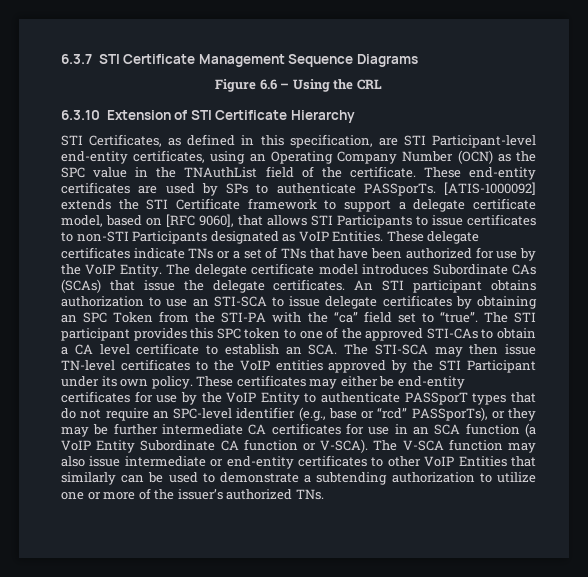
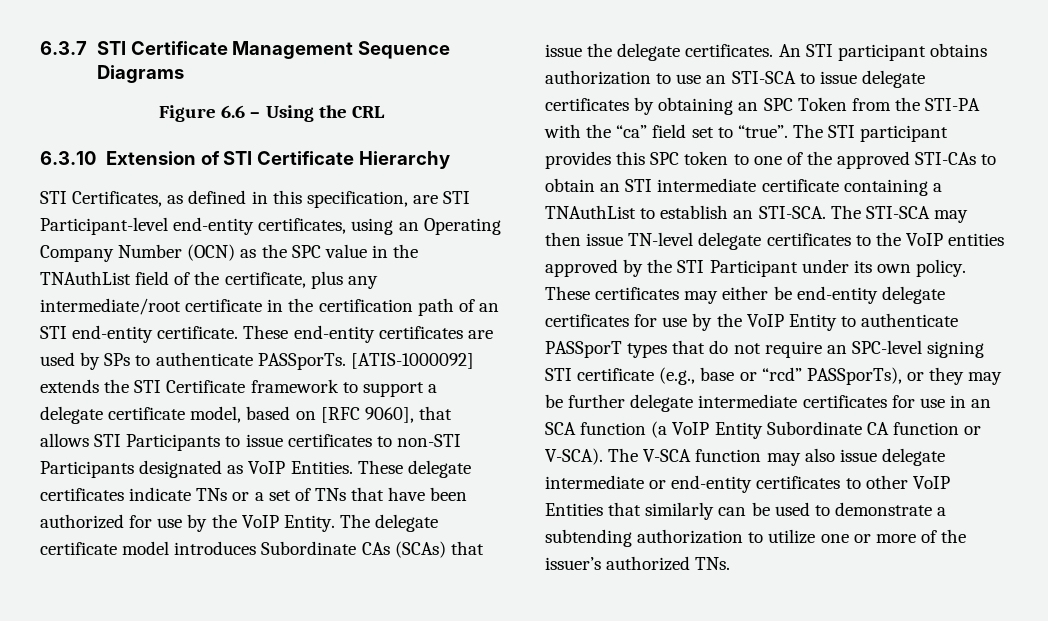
- STI Certificates, as defined in this specification, are STI Participant-level end-entity certificates, using an Operating Company Number (OCN) as the SPC value in the TNAuthList field of the certificate.
+ STI Certificates, as defined in this specification, are STI Participant-level end-entity certificates, using an Operating Company Number (OCN) as the SPC value in the TNAuthList field of the certificate, plus any intermediate/root certificate in the certification path of an STI end-entity certificate.
- The STI participant provides this SPC token to one of the approved STI-CAs to obtain a CA level certificate to establish an SCA. The STI-SCA may then issue TN-level certificates to the VoIP entities approved by the STI Participant under its own policy.
+ The STI participant provides this SPC token to one of the approved STI-CAs to obtain an STI intermediate certificate containing a TNAuthList to establish an STI-SCA. The STI-SCA may then issue TN-level delegate certificates to the VoIP entities approved by the STI Participant under its own policy.
- These certificates may either be end-entity certificates for use by the VoIP Entity to authenticate PASSporT types that do not require an SPC-level identifier (e.g., base or “rcd” PASSporTs), or they may be further intermediate CA certificates for use in an SCA function (a VoIP Entity Subordinate CA function or V-SCA).
+ These certificates may either be end-entity delegate certificates for use by the VoIP Entity to authenticate PASSporT types that do not require an SPC-level signing STI certificate (e.g., base or “rcd” PASSporTs), or they may be further delegate intermediate certificates for use in an SCA function (a VoIP Entity Subordinate CA function or V-SCA).
- The V-SCA function may also issue intermediate or end-entity certificates to other VoIP Entities that similarly can be used to demonstrate a subtending authorization to utilize one or more of the issuer’s authorized TNs.
+ The V-SCA function may also issue delegate intermediate or end-entity certificates to other VoIP Entities that similarly can be used to demonstrate a subtending authorization to utilize one or more of the issuer’s authorized TNs.

